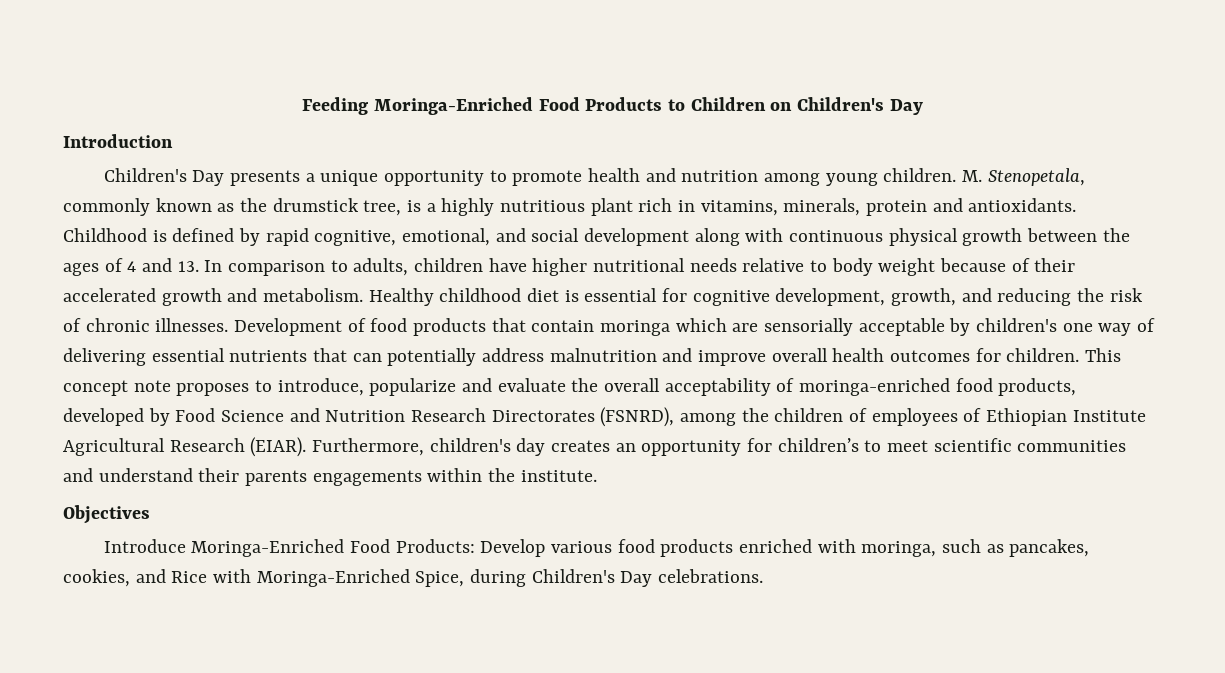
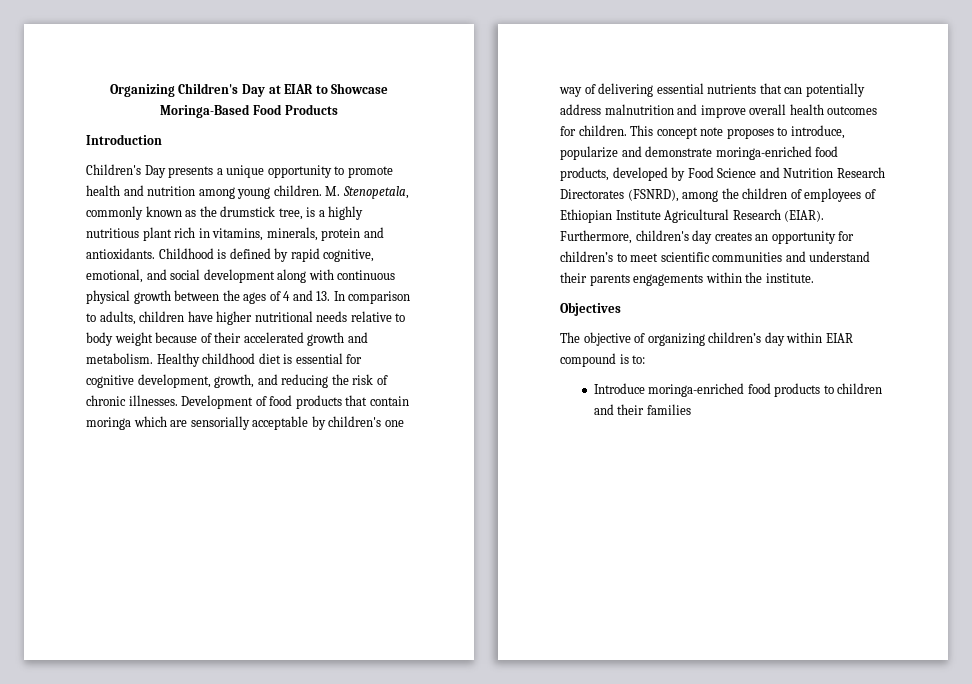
- Feeding Moringa-Enriched Food Products to Children on Children's Day
+ Organizing Children's Day at EIAR to Showcase Moringa-Based Food Products
- This concept note proposes to introduce, popularize and evaluate the overall acceptability of moringa-enriched food products, developed by Food Science and Nutrition Research Directorates (FSNRD), among the children of employees of Ethiopian Institute Agricultural Research (EIAR).
+ This concept note proposes to introduce, popularize and demonstrate moringa-enriched food products, developed by Food Science and Nutrition Research Directorates (FSNRD), among the children of employees of Ethiopian Institute Agricultural Research (EIAR).
- Introduce Moringa-Enriched Food Products: Develop various food products enriched with moringa, such as pancakes, cookies, and Rice with Moringa-Enriched Spice, during Children's Day celebrations.
+ The objective of organizing children’s day within EIAR compound is to:
+ Introduce moringa-enriched food products to children and their families

